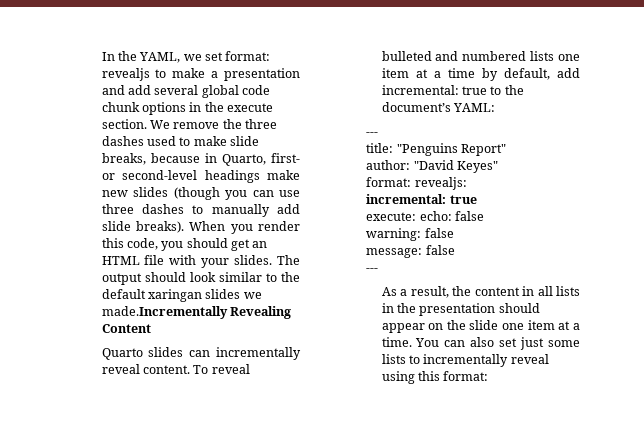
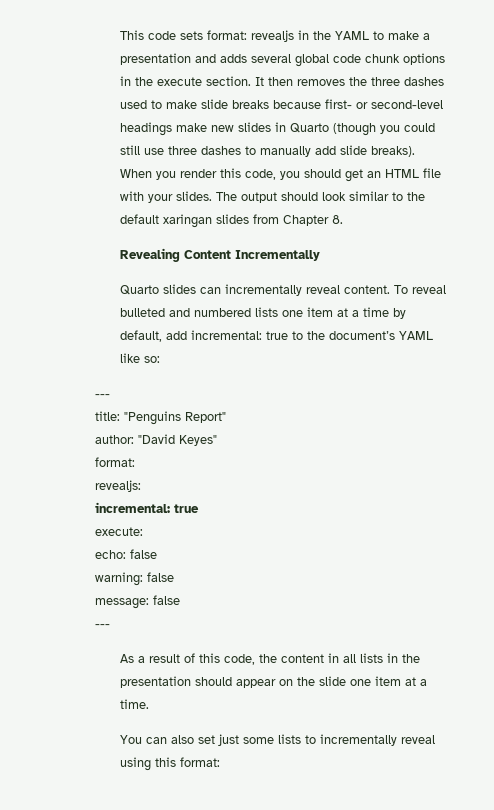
- In the YAML, we set format: revealjs to make a presentation and add several global code chunk options in the execute section.
+ This code sets format: revealjs in the YAML to make a presentation and adds several global code chunk options in the execute section.
- We remove the three dashes used to make slide breaks, because in Quarto, first- or second-level headings make new slides (though you can use three dashes to manually add slide breaks).
+ It then removes the three dashes used to make slide breaks because first- or second-level headings make new slides in Quarto (though you could still use three dashes to manually add slide breaks).
- The output should look similar to the default xaringan slides we made.Incrementally Revealing Content
+ The output should look similar to the default xaringan slides from Chapter 8.
+ Revealing Content Incrementally
- To reveal bulleted and numbered lists one item at a time by default, add incremental: true to the document’s YAML:
+ To reveal bulleted and numbered lists one item at a time by default, add incremental: true to the document’s YAML like so:
  author: "David Keyes"
- format: revealjs:
+ format:
+ revealjs:
- execute: echo: false
+ execute:
+ echo: false
- As a result, the content in all lists in the presentation should appear on the slide one item at a time. You can also set just some lists to incrementally reveal using this format:
+ As a result of this code, the content in all lists in the presentation should appear on the slide one item at a time.
+ You can also set just some lists to incrementally reveal using this format:

